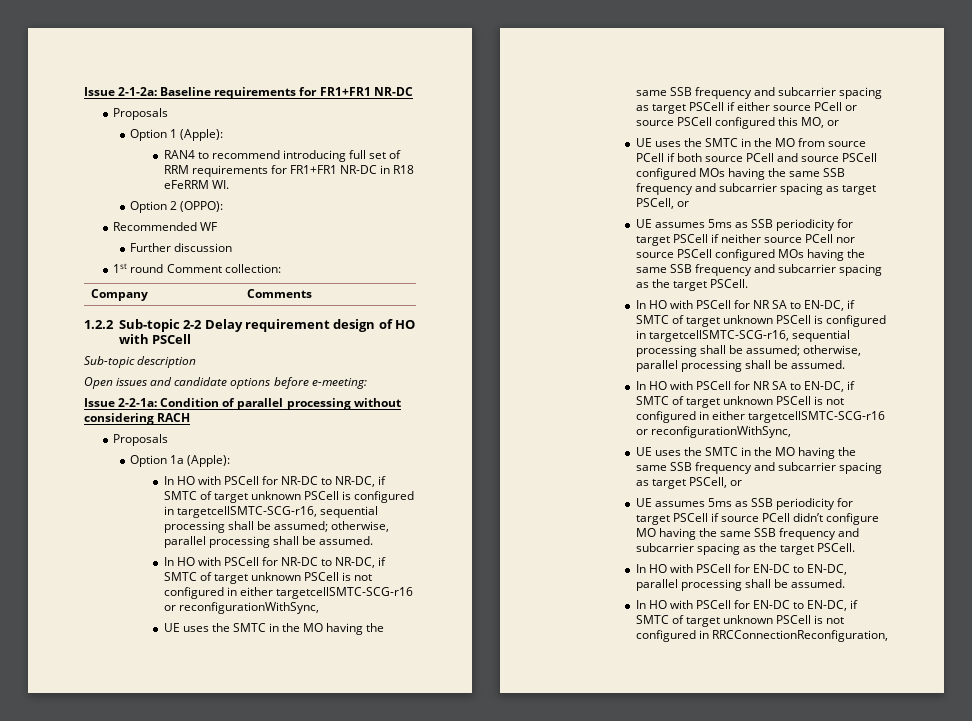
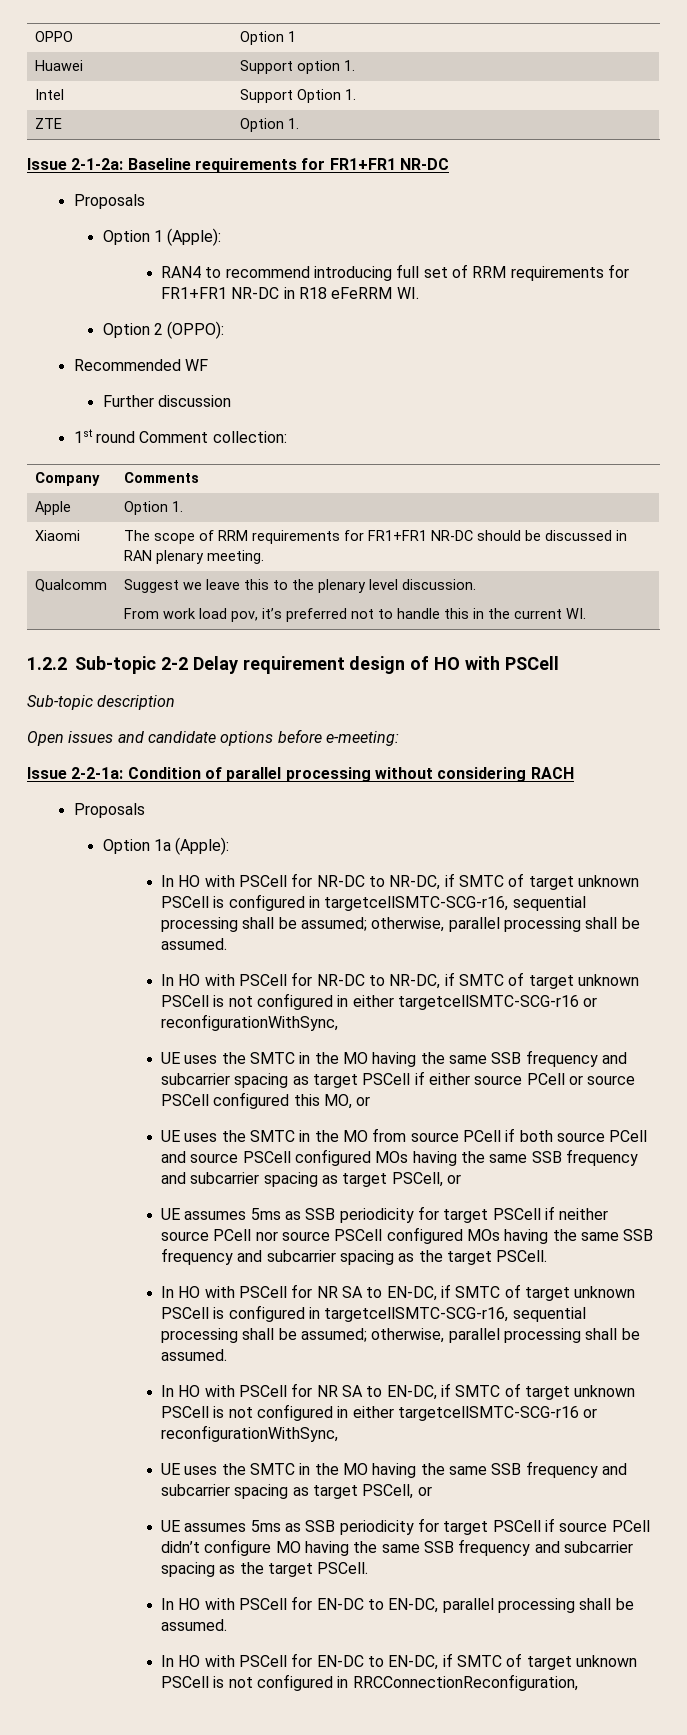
+ OPPO | Option 1
+ Huawei | Support option 1.
+ Intel | Support Option 1.
+ ZTE | Option 1.
+ Apple | Option 1.
+ Xiaomi | The scope of RRM requirements for FR1+FR1 NR-DC should be discussed in RAN plenary meeting.
+ Qualcomm | Suggest we leave this to the plenary level discussion.
+ From work load pov, it’s preferred not to handle this in the current WI.

